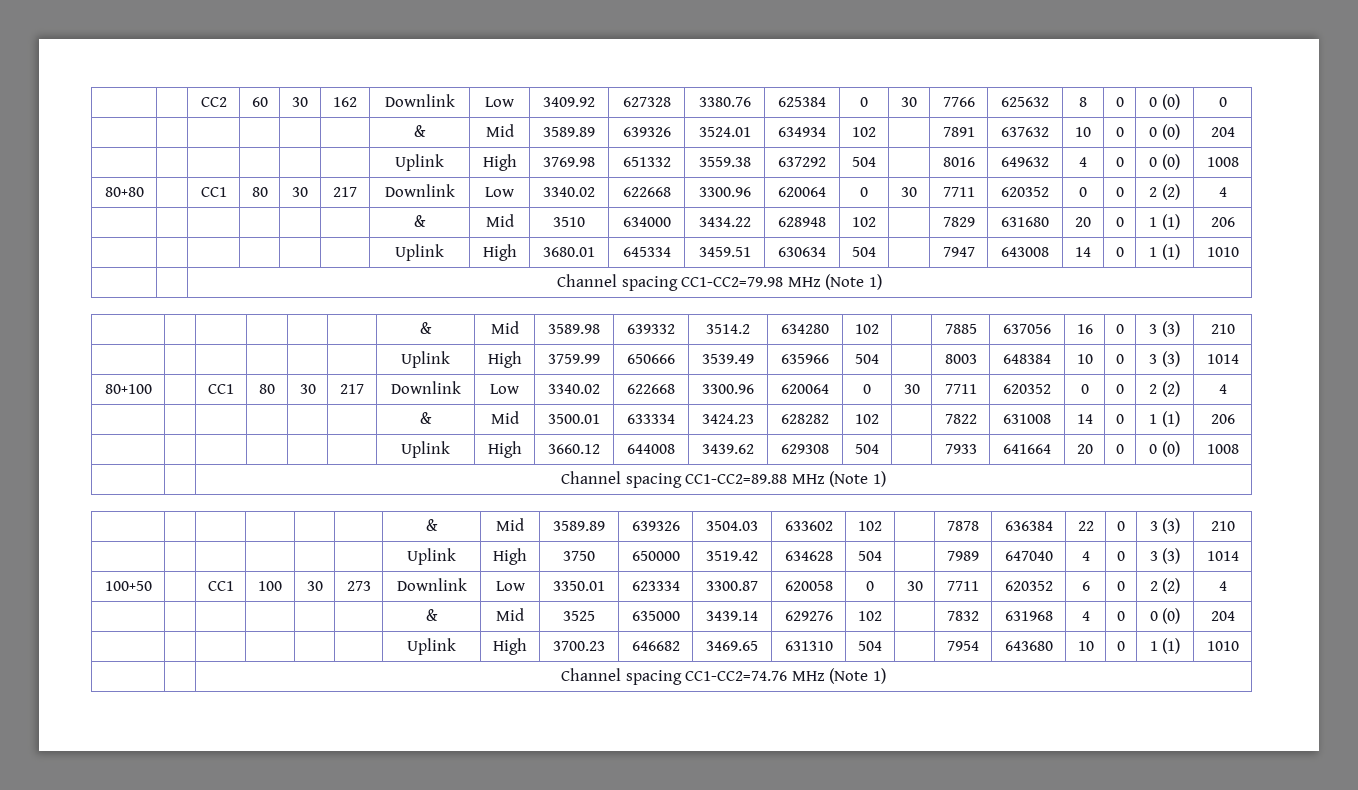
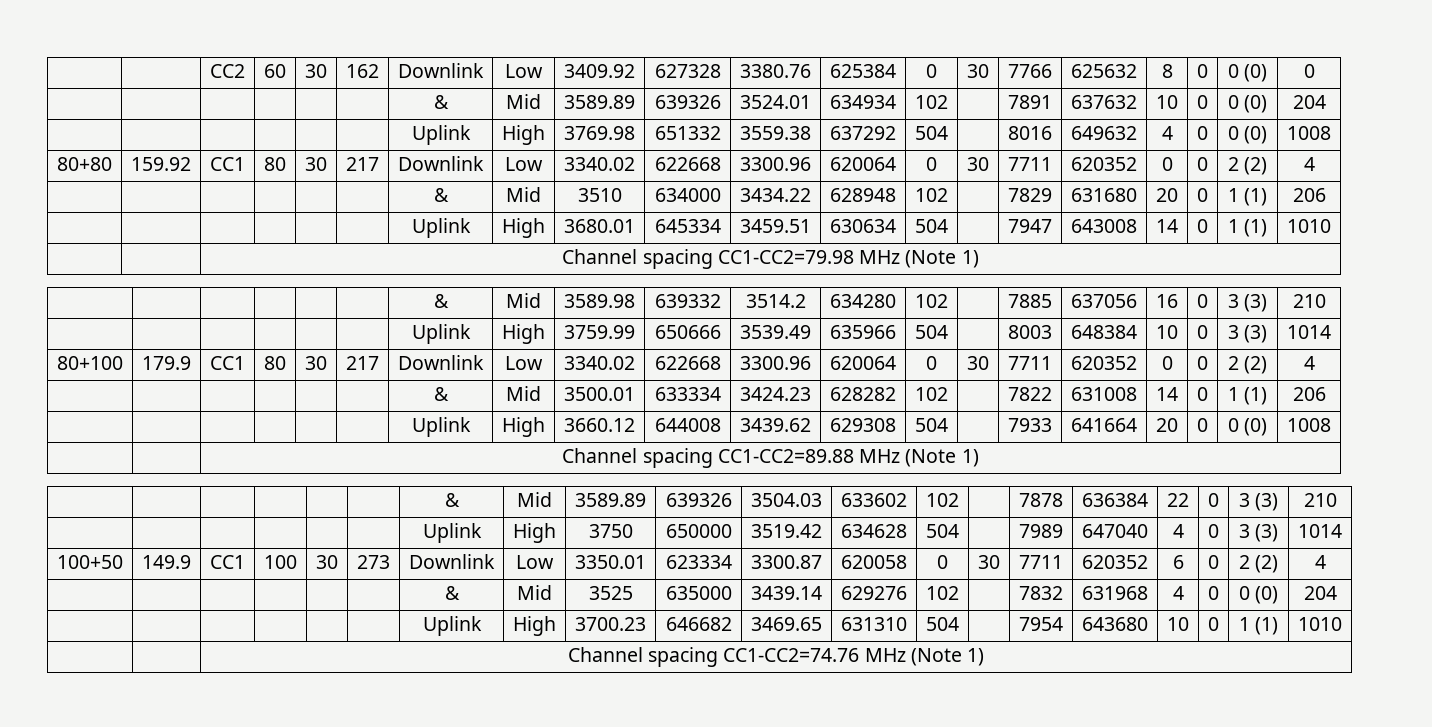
- 80+80 | | CC1 | 80 | 30 | 217 | Downlink | Low | 3340.02 | 622668 | 3300.96 | 620064 | 0 | 30 | 7711 | 620352 | 0 | 0 | 2 (2) | 4
+ 80+80 | 159.92 | CC1 | 80 | 30 | 217 | Downlink | Low | 3340.02 | 622668 | 3300.96 | 620064 | 0 | 30 | 7711 | 620352 | 0 | 0 | 2 (2) | 4
- 80+100 | | CC1 | 80 | 30 | 217 | Downlink | Low | 3340.02 | 622668 | 3300.96 | 620064 | 0 | 30 | 7711 | 620352 | 0 | 0 | 2 (2) | 4
+ 80+100 | 179.9 | CC1 | 80 | 30 | 217 | Downlink | Low | 3340.02 | 622668 | 3300.96 | 620064 | 0 | 30 | 7711 | 620352 | 0 | 0 | 2 (2) | 4
- 100+50 | | CC1 | 100 | 30 | 273 | Downlink | Low | 3350.01 | 623334 | 3300.87 | 620058 | 0 | 30 | 7711 | 620352 | 6 | 0 | 2 (2) | 4
+ 100+50 | 149.9 | CC1 | 100 | 30 | 273 | Downlink | Low | 3350.01 | 623334 | 3300.87 | 620058 | 0 | 30 | 7711 | 620352 | 6 | 0 | 2 (2) | 4

